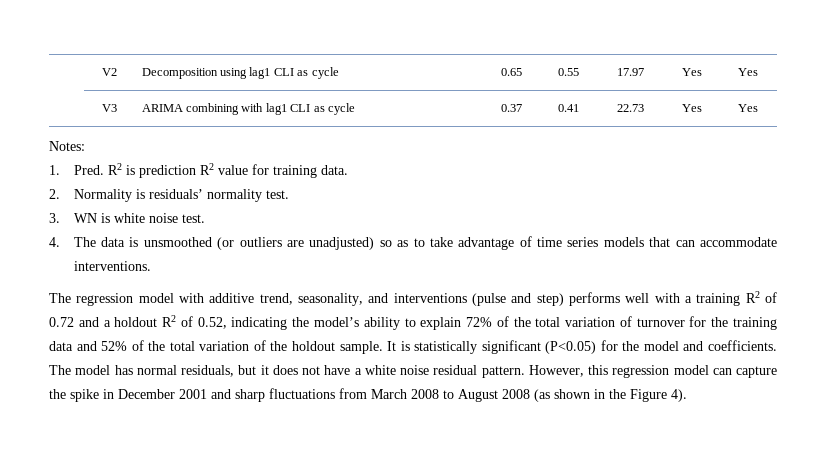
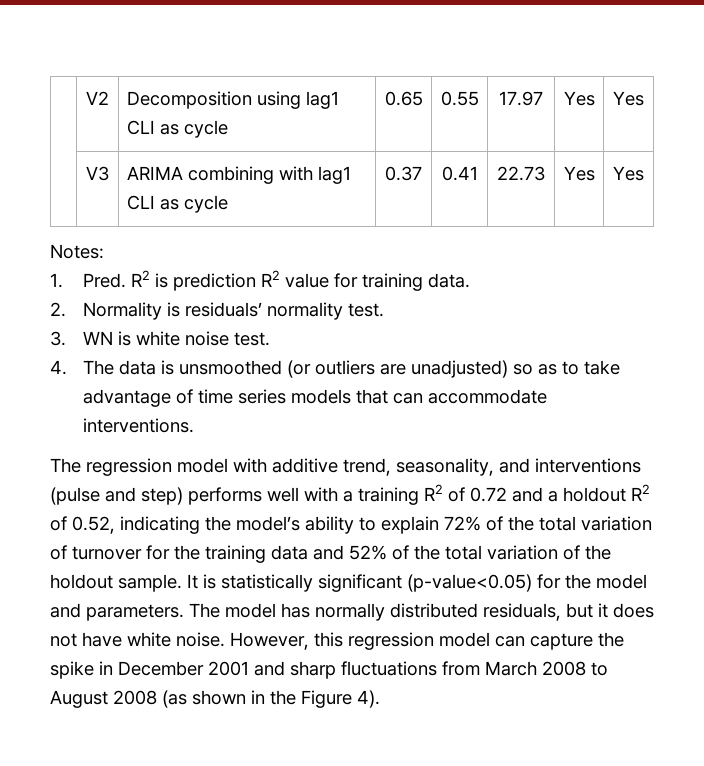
- It is statistically significant (P<0.05) for the model and coefficients.
+ It is statistically significant (p-value<0.05) for the model and parameters.
- The model has normal residuals, but it does not have a white noise residual pattern.
+ The model has normally distributed residuals, but it does not have white noise.

